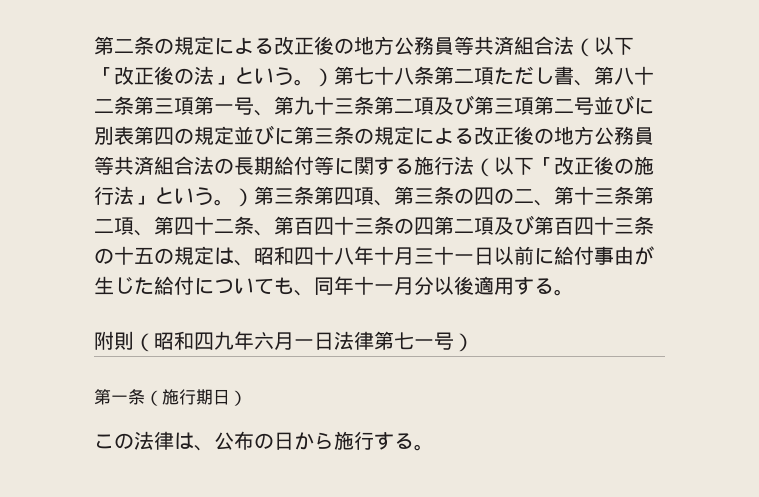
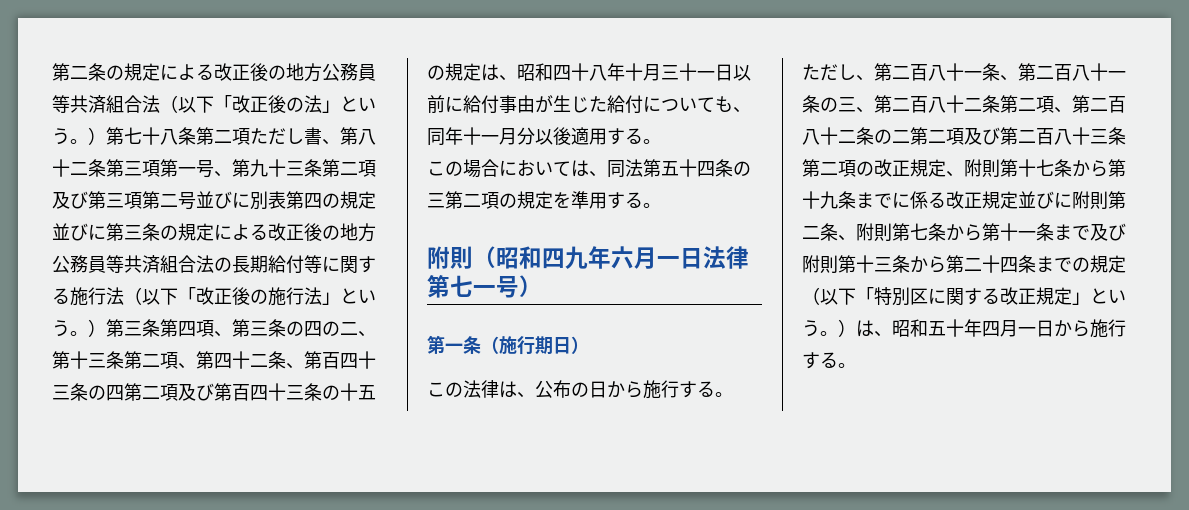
+ この場合においては、同法第五十四条の三第二項の規定を準用する。
+ ただし、第二百八十一条、第二百八十一条の三、第二百八十二条第二項、第二百八十二条の二第二項及び第二百八十三条第二項の改正規定、附則第十七条から第十九条までに係る改正規定並びに附則第二条、附則第七条から第十一条まで及び附則第十三条から第二十四条までの規定（以下「特別区に関する改正規定」という。）は、昭和五十年四月一日から施行する。

